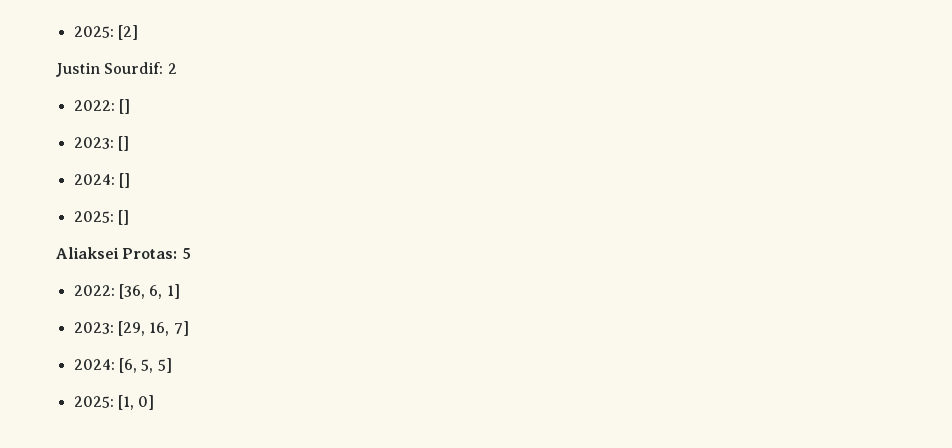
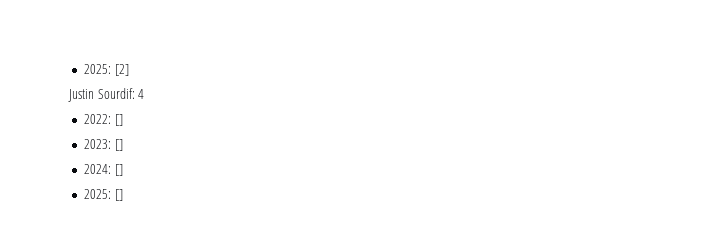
- Justin Sourdif: 2
+ Justin Sourdif: 4
- Aliaksei Protas: 5
- 2022: [36, 6, 1]
- 2023: [29, 16, 7]
- 2024: [6, 5, 5]
- 2025: [1, 0]

